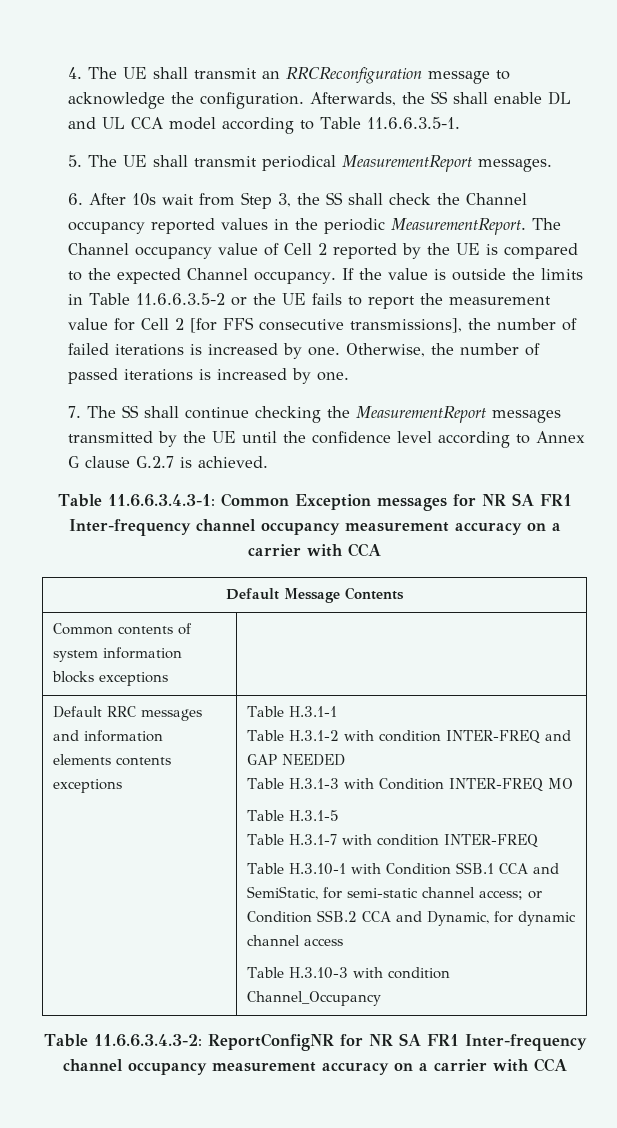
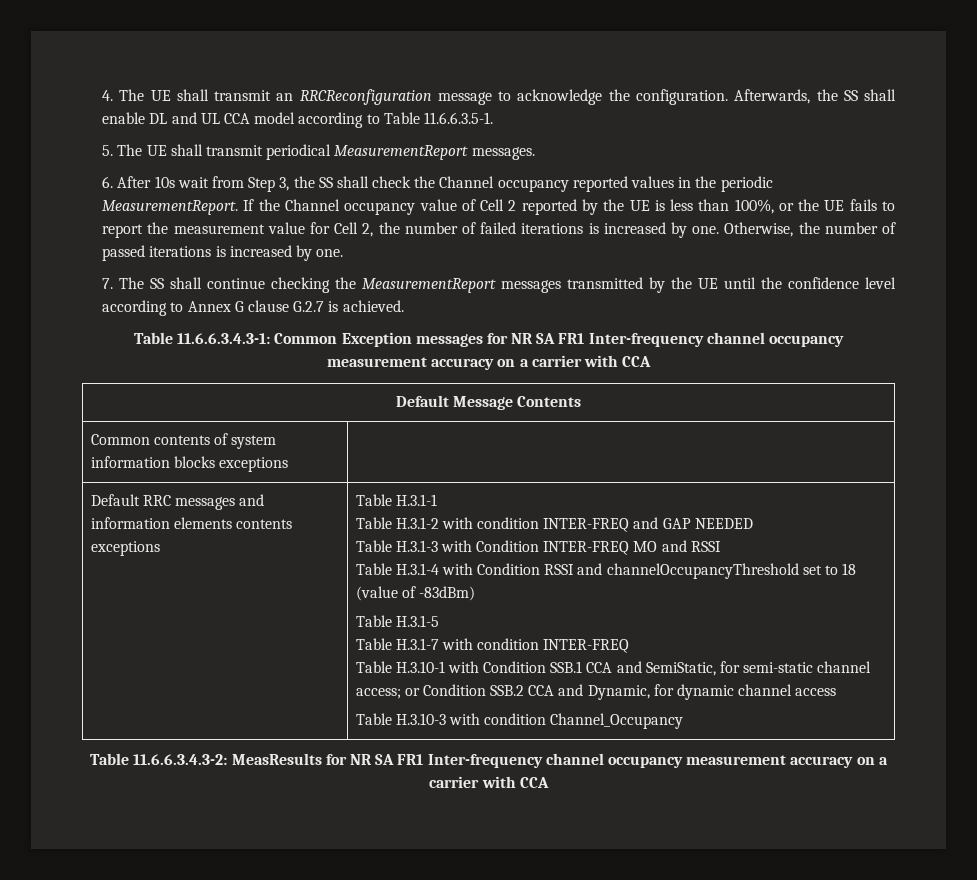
- The Channel occupancy value of Cell 2 reported by the UE is compared to the expected Channel occupancy. If the value is outside the limits in Table 11.6.6.3.5-2 or the UE fails to report the measurement value for Cell 2 [for FFS consecutive transmissions], the number of failed iterations is increased by one.
+ If the Channel occupancy value of Cell 2 reported by the UE is less than 100%, or the UE fails to report the measurement value for Cell 2, the number of failed iterations is increased by one.
- Table H.3.1-3 with Condition INTER-FREQ MO
+ Table H.3.1-3 with Condition INTER-FREQ MO and RSSI
+ Table H.3.1-4 with Condition RSSI and channelOccupancyThreshold set to 18 (value of -83dBm)
- Table 11.6.6.3.4.3-2: ReportConfigNR for NR SA FR1 Inter-frequency channel occupancy measurement accuracy on a carrier with CCA
+ Table 11.6.6.3.4.3-2: MeasResults for NR SA FR1 Inter-frequency channel occupancy measurement accuracy on a carrier with CCA

